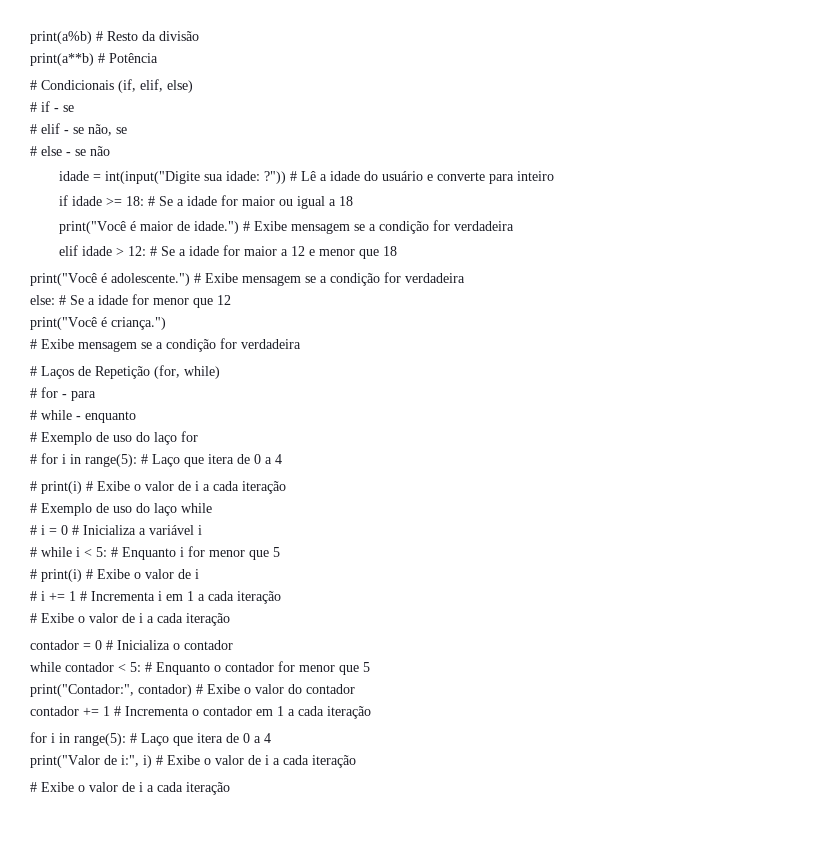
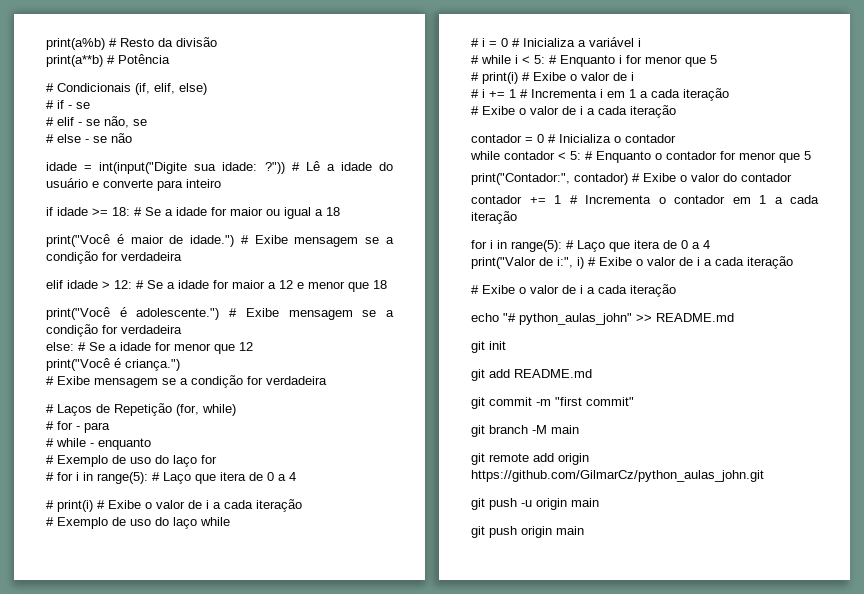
+ echo "# python_aulas_john" >> README.md
+ git init
+ git add README.md
+ git commit -m "first commit"
+ git branch -M main
+ git remote add origin https://github.com/GilmarCz/python_aulas_john.git
+ git push -u origin main
+ git push origin main

